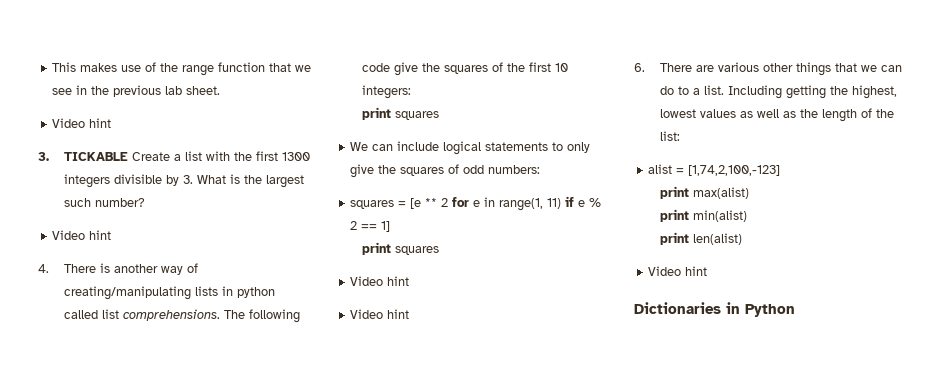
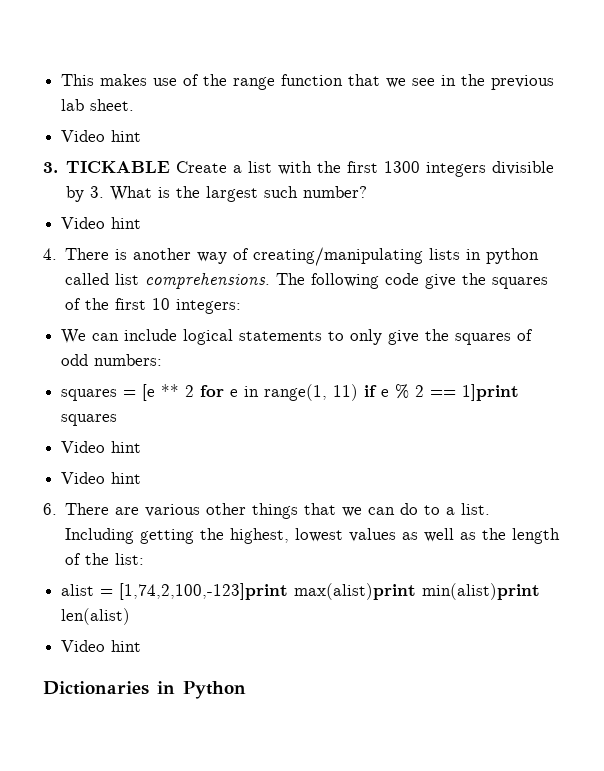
  The following code give the squares of the first 10 integers:
- print squares
- squares = [e ** 2 for e in range(1, 11) if e % 2 == 1]
- print squares
+ squares = [e ** 2 for e in range(1, 11) if e % 2 == 1]print squares
- alist = [1,74,2,100,-123]
- print max(alist)
- print min(alist)
- print len(alist)
+ alist = [1,74,2,100,-123]print max(alist)print min(alist)print len(alist)

